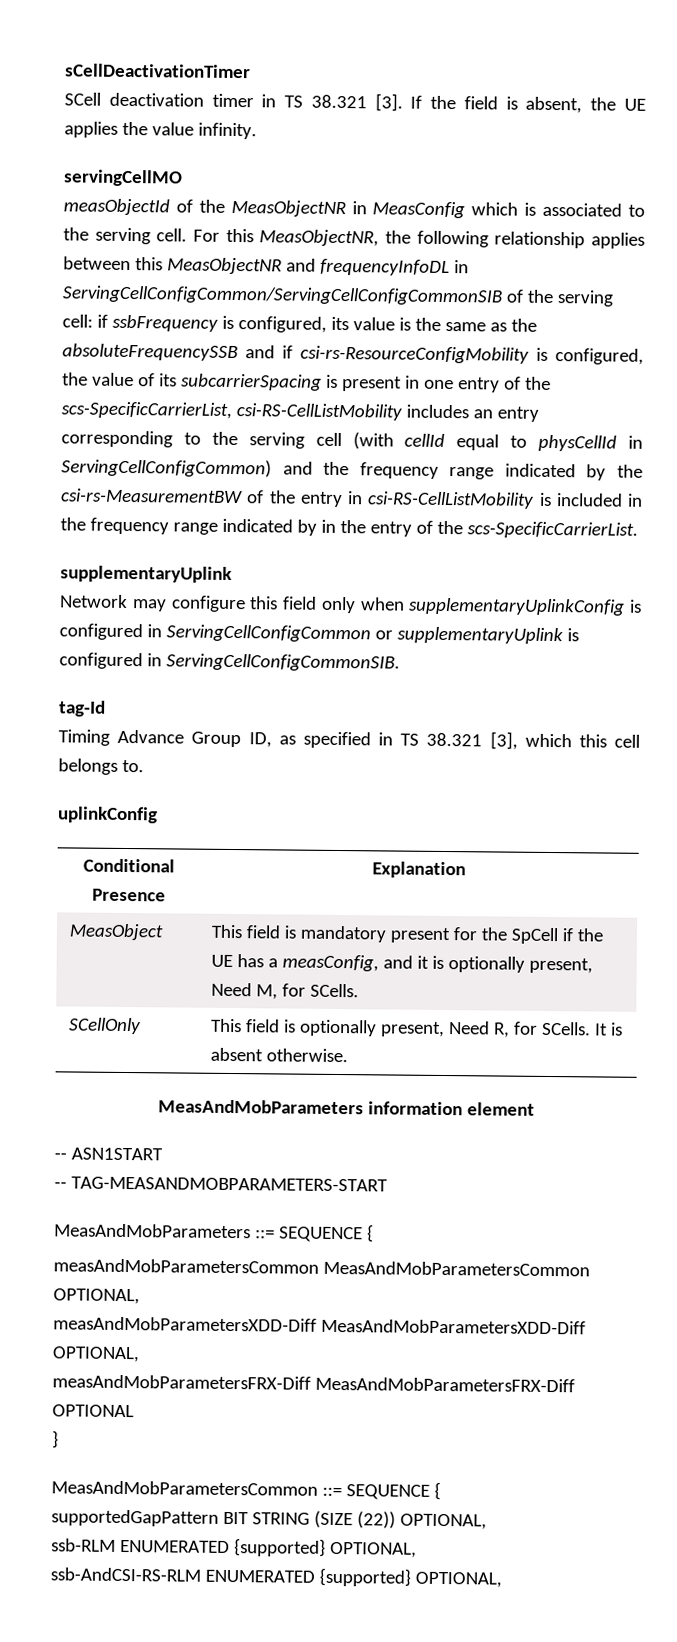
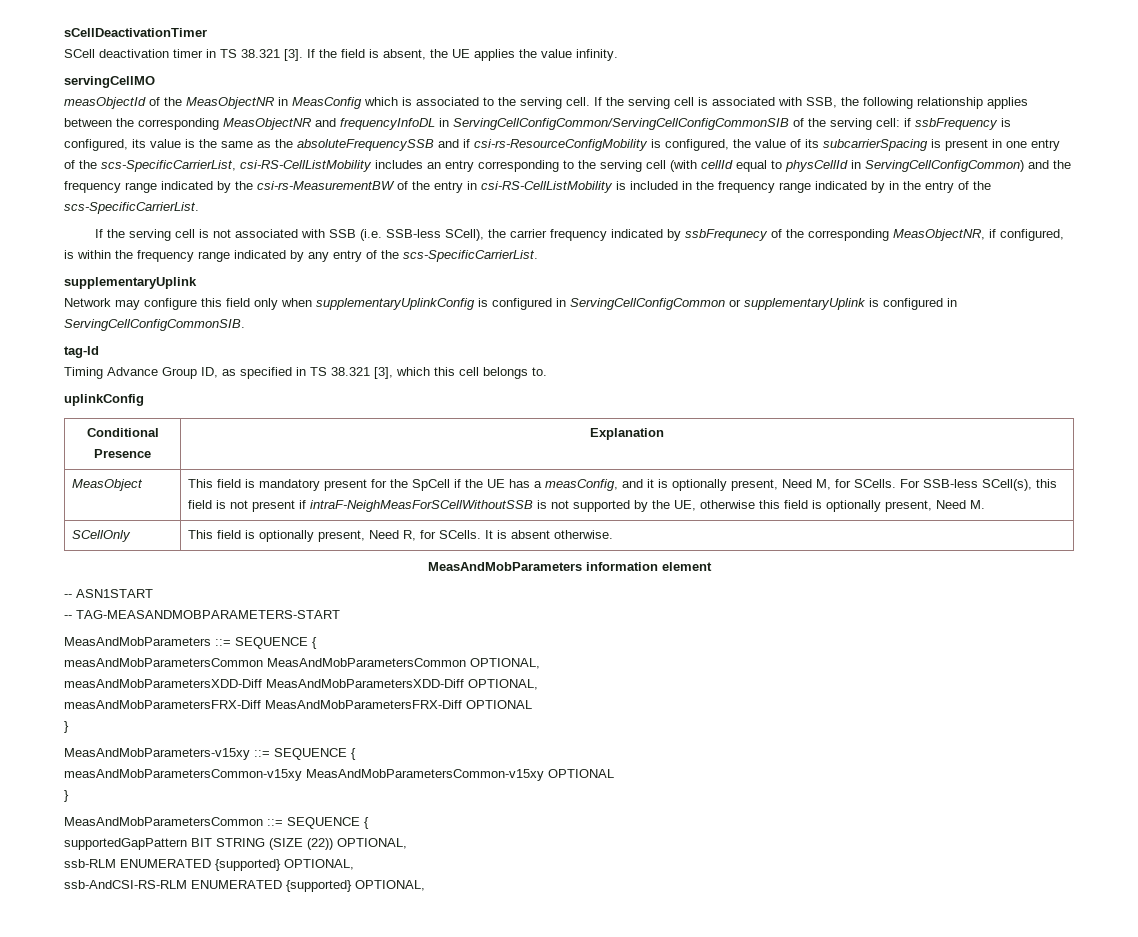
- For this MeasObjectNR, the following relationship applies between this MeasObjectNR and frequencyInfoDL in ServingCellConfigCommon/ServingCellConfigCommonSIB of the serving cell:
+ If the serving cell is associated with SSB, the following relationship applies between the corresponding MeasObjectNR and frequencyInfoDL in ServingCellConfigCommon/ServingCellConfigCommonSIB of the serving cell:
+ If the serving cell is not associated with SSB (i.e. SSB-less SCell), the carrier frequency indicated by ssbFrequnecy of the corresponding MeasObjectNR, if configured, is within the frequency range indicated by any entry of the scs-SpecificCarrierList.
+ For SSB-less SCell(s), this field is not present if intraF-NeighMeasForSCellWithoutSSB is not supported by the UE, otherwise this field is optionally present, Need M.
+ MeasAndMobParameters-v15xy ::= SEQUENCE {
+ measAndMobParametersCommon-v15xy MeasAndMobParametersCommon-v15xy OPTIONAL
+ }

